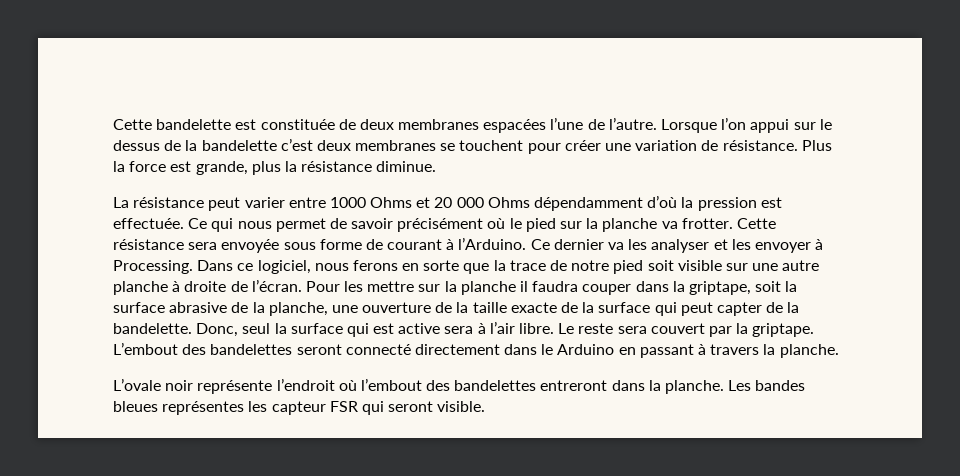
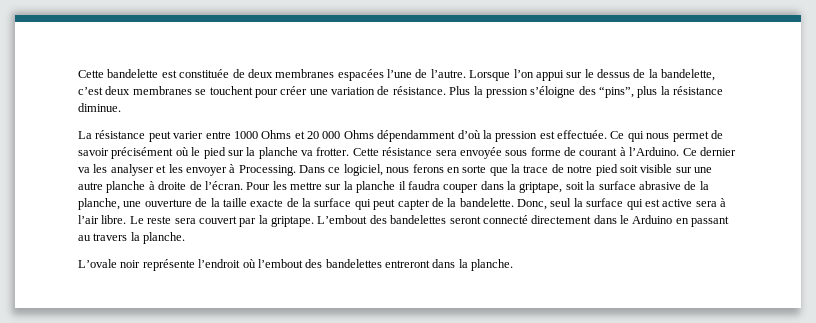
- Lorsque l’on appui sur le dessus de la bandelette c’est deux membranes se touchent pour créer une variation de résistance.
+ Lorsque l’on appui sur le dessus de la bandelette, c’est deux membranes se touchent pour créer une variation de résistance.
- Plus la force est grande, plus la résistance diminue.
+ Plus la pression s’éloigne des “pins”, plus la résistance diminue.
- L’embout des bandelettes seront connecté directement dans le Arduino en passant à travers la planche.
+ L’embout des bandelettes seront connecté directement dans le Arduino en passant au travers la planche.
- Les bandes bleues représentes les capteur FSR qui seront visible.

